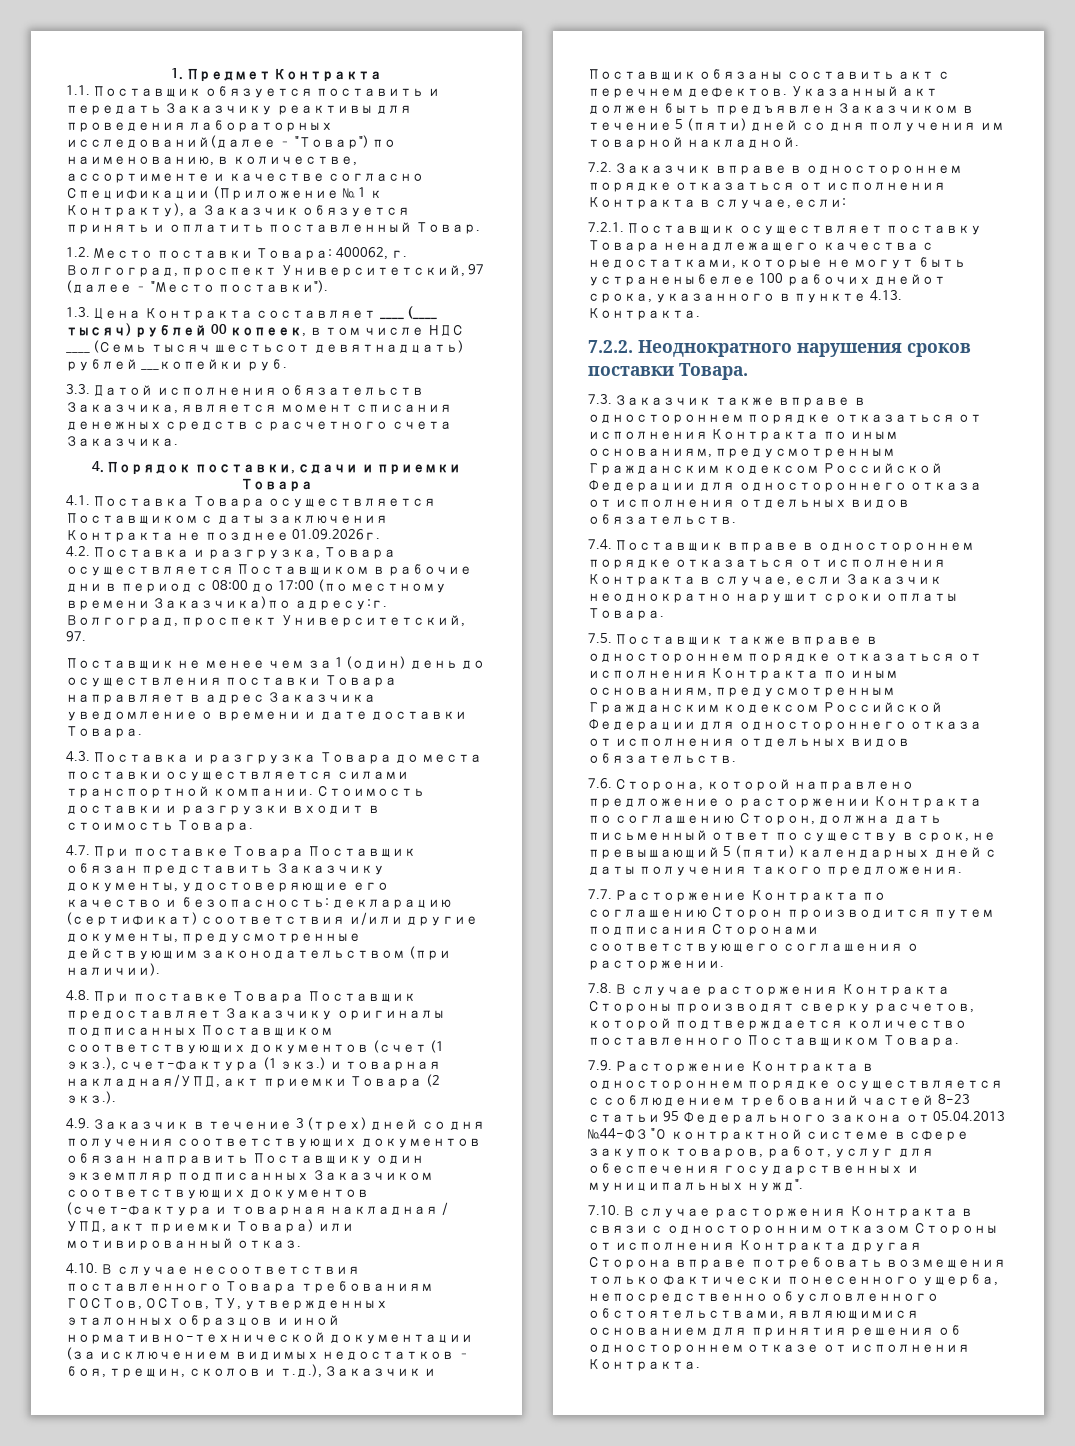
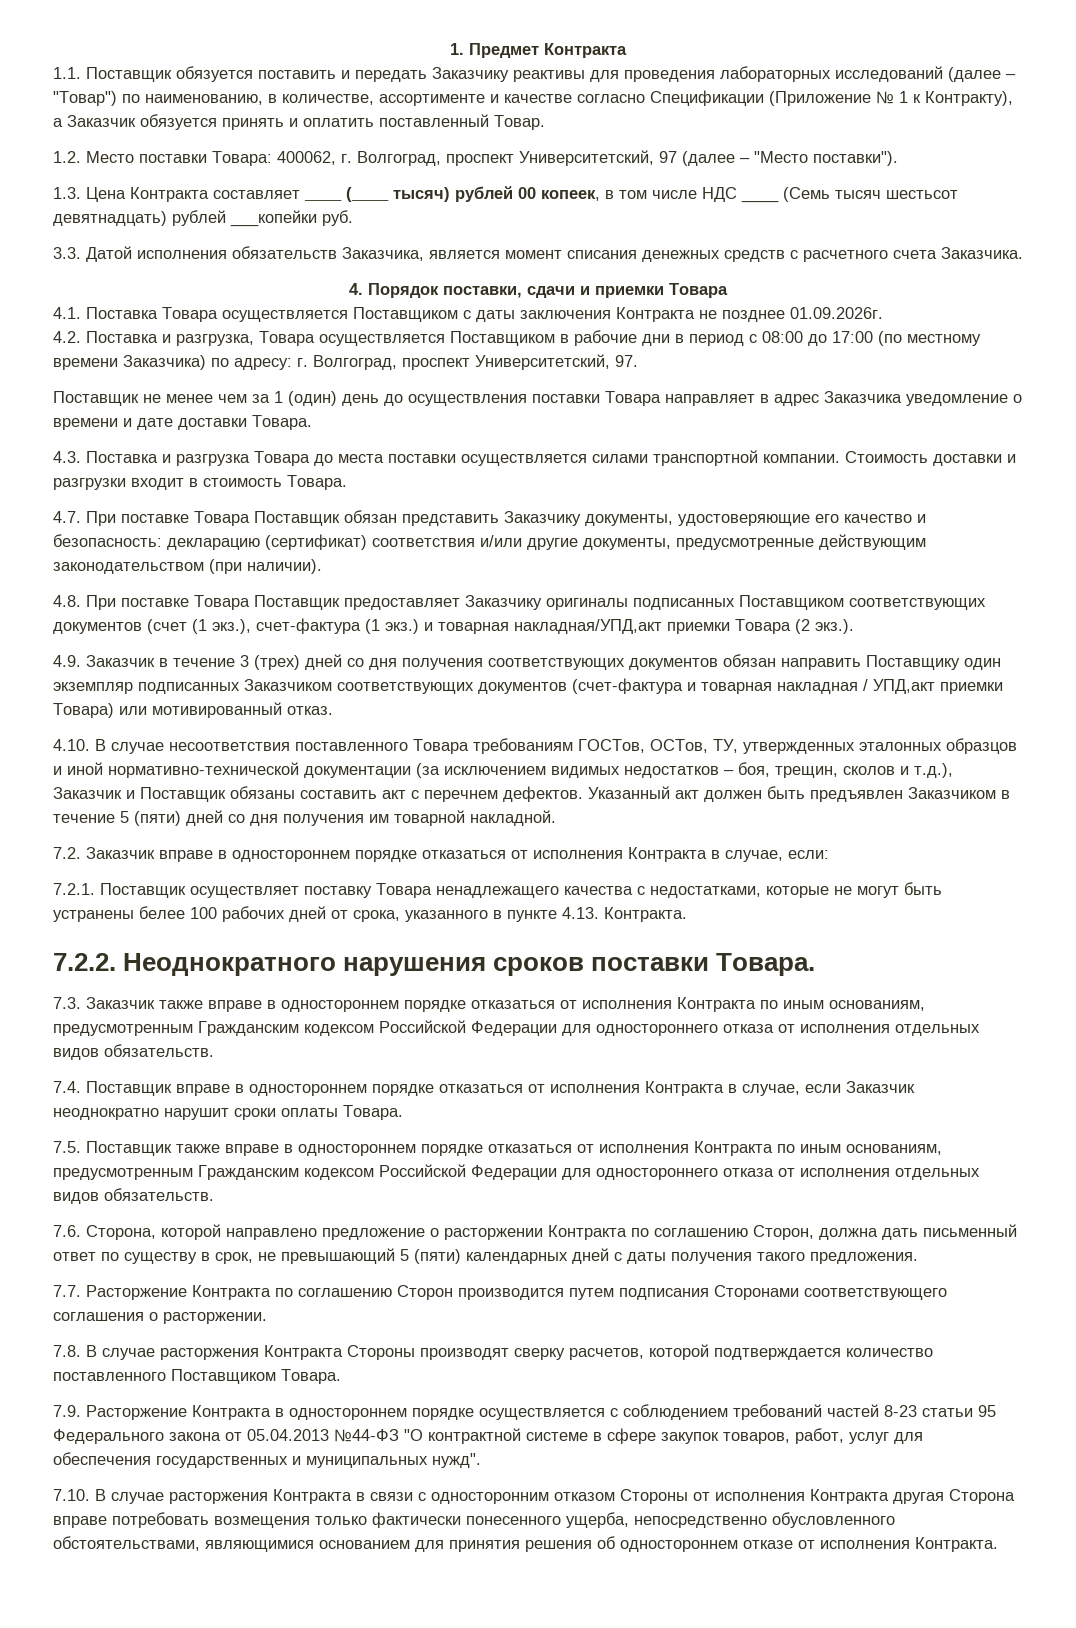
- 1.1. Поставщик обязуется поставить и передать Заказчику реактивы для проведения лабораторных исследований(далее – "Товар") по наименованию, в количестве, ассортименте и качестве согласно Спецификации (Приложение № 1 к Контракту), а Заказчик обязуется принять и оплатить поставленный Товар.
+ 1.1. Поставщик обязуется поставить и передать Заказчику реактивы для проведения лабораторных исследований (далее – "Товар") по наименованию, в количестве, ассортименте и качестве согласно Спецификации (Приложение № 1 к Контракту), а Заказчик обязуется принять и оплатить поставленный Товар.
- 4.2. Поставка и разгрузка, Товара осуществляется Поставщиком в рабочие дни в период с 08:00 до 17:00 (по местному времени Заказчика)по адресу:г. Волгоград, проспект Университетский, 97.
+ 4.2. Поставка и разгрузка, Товара осуществляется Поставщиком в рабочие дни в период с 08:00 до 17:00 (по местному времени Заказчика) по адресу: г. Волгоград, проспект Университетский, 97.
- 4.8. При поставке Товара Поставщик предоставляет Заказчику оригиналы подписанных Поставщиком соответствующих документов (счет (1 экз.), счет-фактура (1 экз.) и товарная накладная/УПД, акт приемки Товара (2 экз.).
+ 4.8. При поставке Товара Поставщик предоставляет Заказчику оригиналы подписанных Поставщиком соответствующих документов (счет (1 экз.), счет-фактура (1 экз.) и товарная накладная/УПД,акт приемки Товара (2 экз.).
- 4.9. Заказчик в течение 3 (трех) дней со дня получения соответствующих документов обязан направить Поставщику один экземпляр подписанных Заказчиком соответствующих документов (счет-фактура и товарная накладная / УПД, акт приемки Товара) или мотивированный отказ.
+ 4.9. Заказчик в течение 3 (трех) дней со дня получения соответствующих документов обязан направить Поставщику один экземпляр подписанных Заказчиком соответствующих документов (счет-фактура и товарная накладная / УПД,акт приемки Товара) или мотивированный отказ.
- 7.2.1. Поставщик осуществляет поставку Товара ненадлежащего качества с недостатками, которые не могут быть устраненыбелее 100 рабочих днейот срока, указанного в пункте 4.13. Контракта.
+ 7.2.1. Поставщик осуществляет поставку Товара ненадлежащего качества с недостатками, которые не могут быть устранены белее 100 рабочих дней от срока, указанного в пункте 4.13. Контракта.

